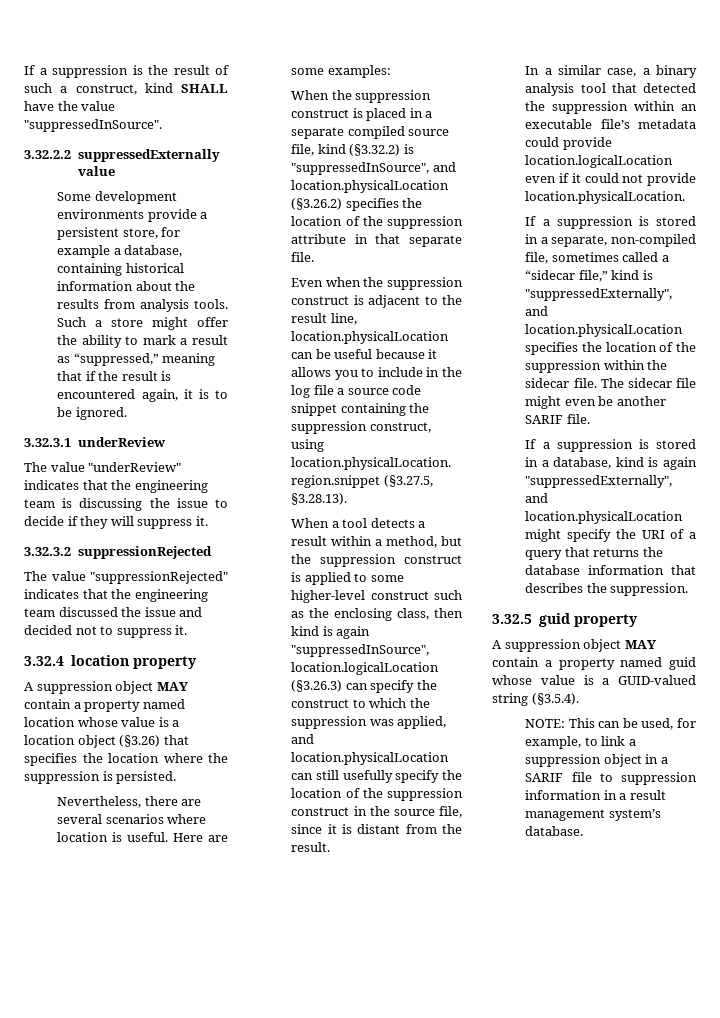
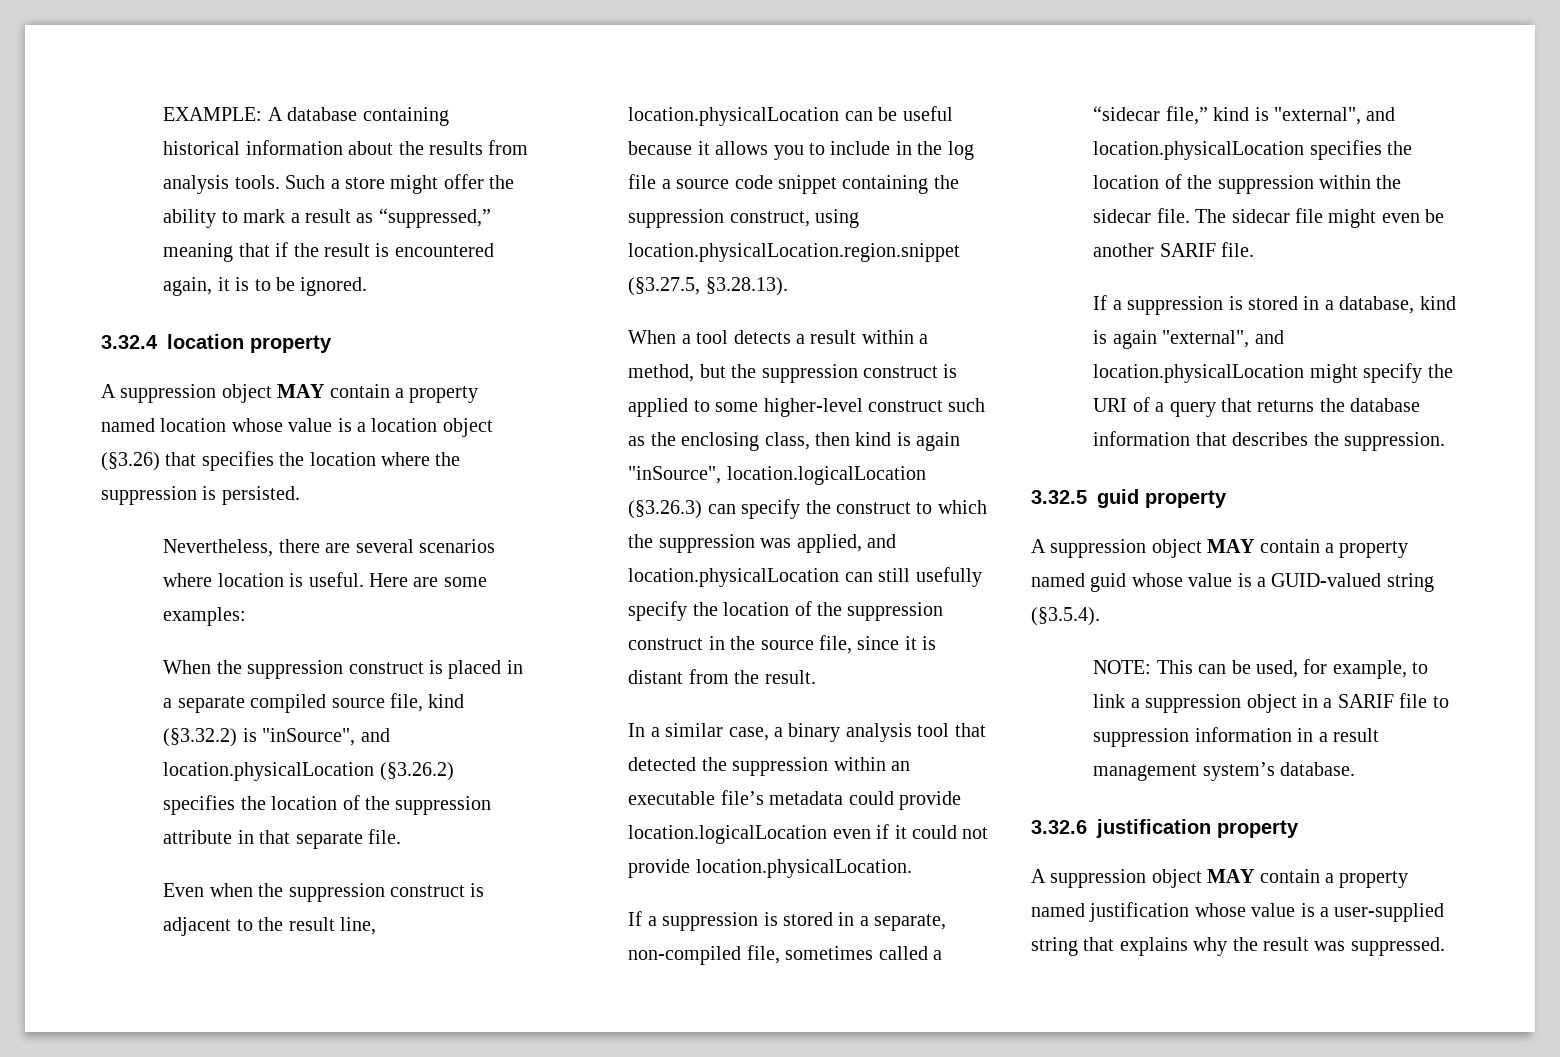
- If a suppression is the result of such a construct, kind SHALL have the value "suppressedInSource".
- 3.32.2.2 suppressedExternally value
- Some development environments provide a persistent store, for example a database, containing historical information about the results from analysis tools.
+ EXAMPLE: A database containing historical information about the results from analysis tools.
- 3.32.3.1 underReview
- The value "underReview" indicates that the engineering team is discussing the issue to decide if they will suppress it.
- 3.32.3.2 suppressionRejected
- The value "suppressionRejected" indicates that the engineering team discussed the issue and decided not to suppress it.
- When the suppression construct is placed in a separate compiled source file, kind (§3.32.2) is "suppressedInSource", and location.physicalLocation (§3.26.2) specifies the location of the suppression attribute in that separate file.
+ When the suppression construct is placed in a separate compiled source file, kind (§3.32.2) is "inSource", and location.physicalLocation (§3.26.2) specifies the location of the suppression attribute in that separate file.
- When a tool detects a result within a method, but the suppression construct is applied to some higher-level construct such as the enclosing class, then kind is again "suppressedInSource", location.logicalLocation (§3.26.3) can specify the construct to which the suppression was applied, and location.physicalLocation can still usefully specify the location of the suppression construct in the source file, since it is distant from the result.
+ When a tool detects a result within a method, but the suppression construct is applied to some higher-level construct such as the enclosing class, then kind is again "inSource", location.logicalLocation (§3.26.3) can specify the construct to which the suppression was applied, and location.physicalLocation can still usefully specify the location of the suppression construct in the source file, since it is distant from the result.
- If a suppression is stored in a separate, non-compiled file, sometimes called a “sidecar file,” kind is "suppressedExternally", and location.physicalLocation specifies the location of the suppression within the sidecar file.
+ If a suppression is stored in a separate, non-compiled file, sometimes called a “sidecar file,” kind is "external", and location.physicalLocation specifies the location of the suppression within the sidecar file.
- If a suppression is stored in a database, kind is again "suppressedExternally", and location.physicalLocation might specify the URI of a query that returns the database information that describes the suppression.
+ If a suppression is stored in a database, kind is again "external", and location.physicalLocation might specify the URI of a query that returns the database information that describes the suppression.
+ 3.32.6 justification property
+ A suppression object MAY contain a property named justification whose value is a user-supplied string that explains why the result was suppressed.

